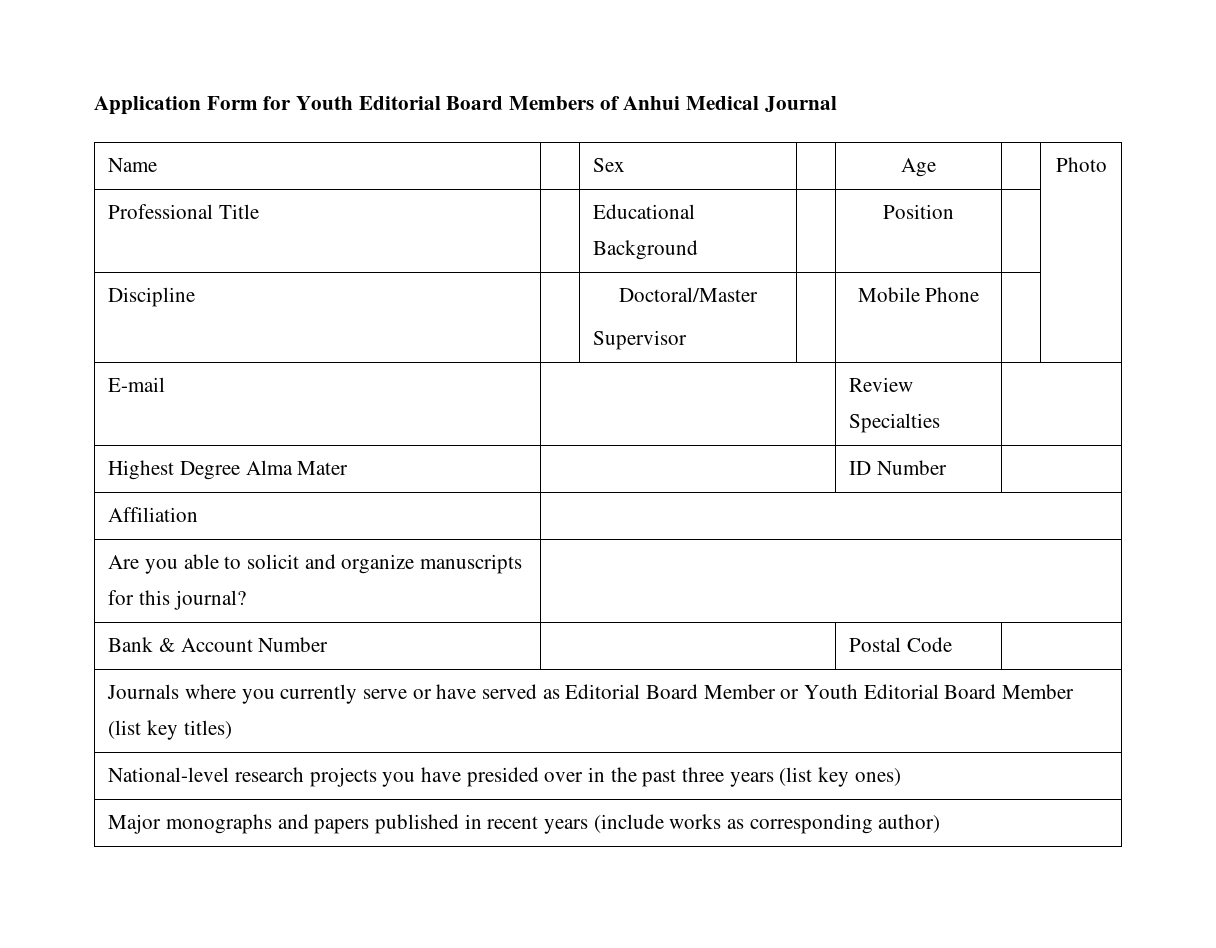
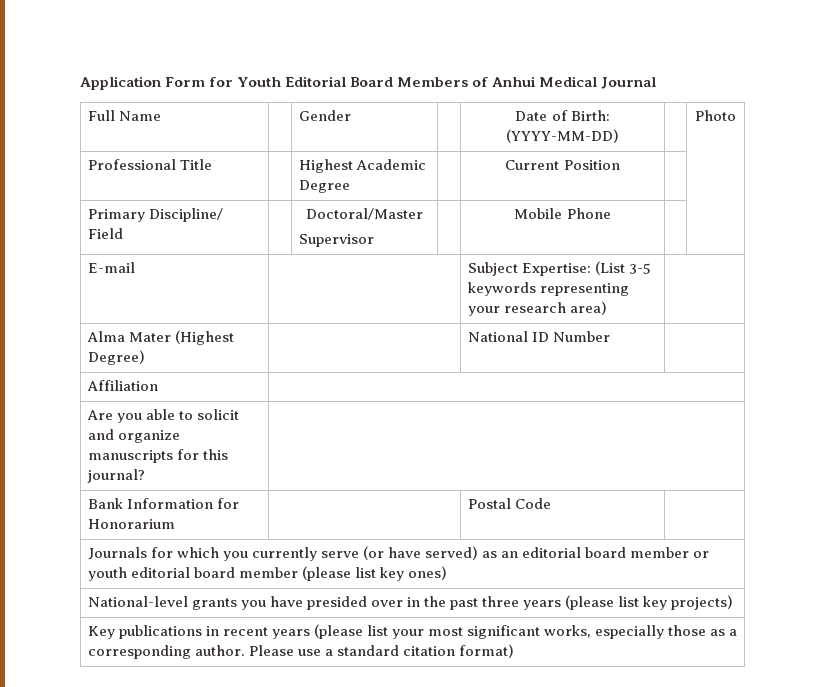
- Name | | Sex | | Age | | Photo
- Professional Title | | Educational Background | | Position | |
- Discipline | | Doctoral/Master
+ Full Name | | Gender | | Date of Birth: (YYYY-MM-DD) | | Photo
+ Professional Title | | Highest Academic Degree | | Current Position | |
+ Primary Discipline/ Field | | Doctoral/Master
- E-mail | | Review Specialties |
- Highest Degree Alma Mater | | ID Number |
+ E-mail | | Subject Expertise: (List 3-5 keywords representing your research area) |
+ Alma Mater (Highest Degree) | | National ID Number |
- Bank & Account Number | | Postal Code |
+ Bank Information for Honorarium | | Postal Code |
- Journals where you currently serve or have served as Editorial Board Member or Youth Editorial Board Member (list key titles)
+ Journals for which you currently serve (or have served) as an editorial board member or youth editorial board member (please list key ones)
- National-level research projects you have presided over in the past three years (list key ones)
- Major monographs and papers published in recent years (include works as corresponding author)
+ National-level grants you have presided over in the past three years (please list key projects)
+ Key publications in recent years (please list your most significant works, especially those as a corresponding author. Please use a standard citation format)

